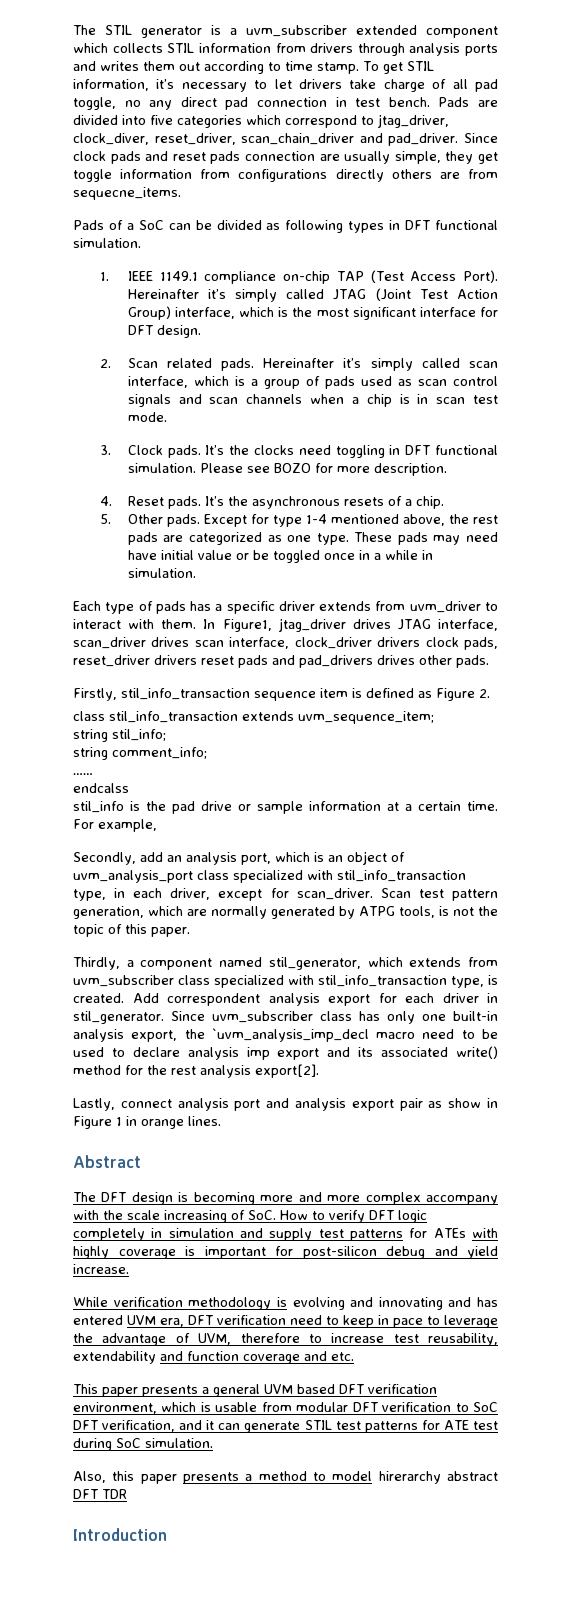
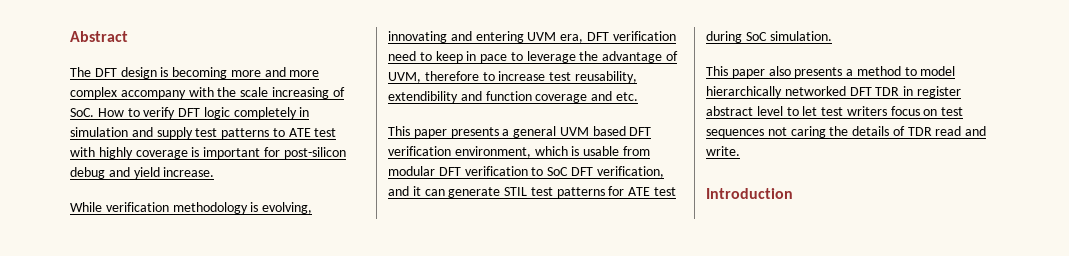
- The STIL generator is a uvm_subscriber extended component which collects STIL information from drivers through analysis ports and writes them out according to time stamp. To get STIL information, it’s necessary to let drivers take charge of all pad toggle, no any direct pad connection in test bench. Pads are divided into five categories which correspond to jtag_driver, clock_diver, reset_driver, scan_chain_driver and pad_driver. Since clock pads and reset pads connection are usually simple, they get toggle information from configurations directly others are from sequecne_items.
- Pads of a SoC can be divided as following types in DFT functional simulation.
- 1. IEEE 1149.1 compliance on-chip TAP (Test Access Port). Hereinafter it’s simply called JTAG (Joint Test Action Group) interface, which is the most significant interface for DFT design.
- 2. Scan related pads. Hereinafter it’s simply called scan interface, which is a group of pads used as scan control signals and scan channels when a chip is in scan test mode.
- 3. Clock pads. It’s the clocks need toggling in DFT functional simulation. Please see BOZO for more description.
- 4. Reset pads. It’s the asynchronous resets of a chip.
- 5. Other pads. Except for type 1-4 mentioned above, the rest pads are categorized as one type. These pads may need have initial value or be toggled once in a while in simulation.
- Each type of pads has a specific driver extends from uvm_driver to interact with them. In Figure1, jtag_driver drives JTAG interface, scan_driver drives scan interface, clock_driver drivers clock pads, reset_driver drivers reset pads and pad_drivers drives other pads.
- Firstly, stil_info_transaction sequence item is defined as Figure 2.
- class stil_info_transaction extends uvm_sequence_item;
- string stil_info;
- string comment_info;
- ……
- endcalss
- stil_info is the pad drive or sample information at a certain time. For example,
- Secondly, add an analysis port, which is an object of uvm_analysis_port class specialized with stil_info_transaction type, in each driver, except for scan_driver. Scan test pattern generation, which are normally generated by ATPG tools, is not the topic of this paper.
- Thirdly, a component named stil_generator, which extends from uvm_subscriber class specialized with stil_info_transaction type, is created. Add correspondent analysis export for each driver in stil_generator. Since uvm_subscriber class has only one built-in analysis export, the `uvm_analysis_imp_decl macro need to be used to declare analysis imp export and its associated write() method for the rest analysis export[2].
- Lastly, connect analysis port and analysis export pair as show in Figure 1 in orange lines.
- The DFT design is becoming more and more complex accompany with the scale increasing of SoC. How to verify DFT logic completely in simulation and supply test patterns for ATEs with highly coverage is important for post-silicon debug and yield increase.
+ The DFT design is becoming more and more complex accompany with the scale increasing of SoC. How to verify DFT logic completely in simulation and supply test patterns to ATE test with highly coverage is important for post-silicon debug and yield increase.
- While verification methodology is evolving and innovating and has entered UVM era, DFT verification need to keep in pace to leverage the advantage of UVM, therefore to increase test reusability, extendability and function coverage and etc.
+ While verification methodology is evolving, innovating and entering UVM era, DFT verification need to keep in pace to leverage the advantage of UVM, therefore to increase test reusability, extendibility and function coverage and etc.
- Also, this paper presents a method to model hirerarchy abstract DFT TDR
+ This paper also presents a method to model hierarchically networked DFT TDR in register abstract level to let test writers focus on test sequences not caring the details of TDR read and write.

